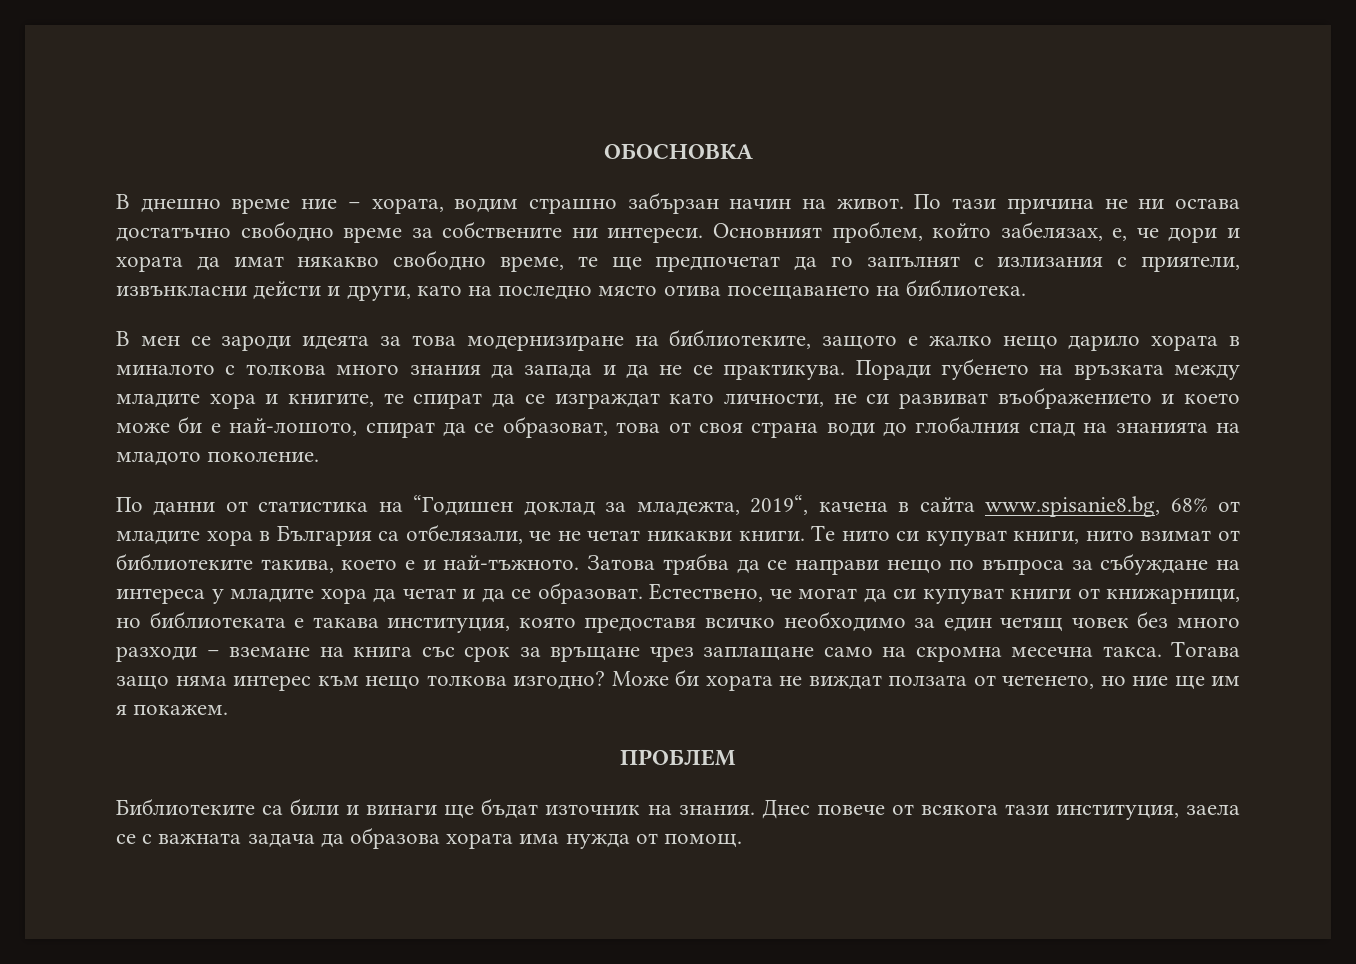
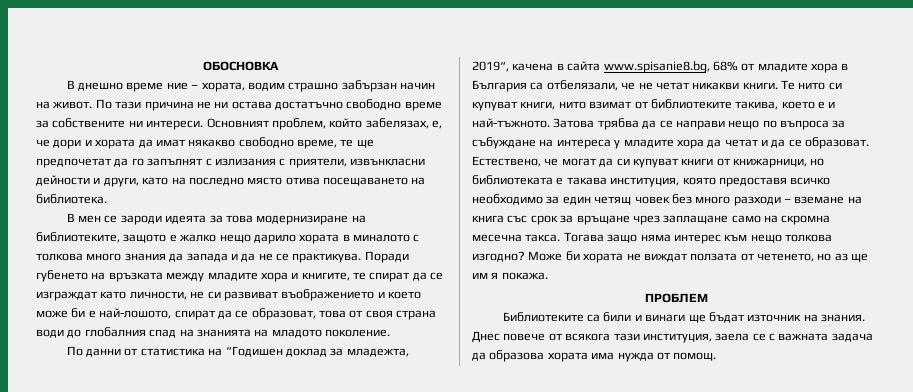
- Основният проблем, който забелязах, е, че дори и хората да имат някакво свободно време, те ще предпочетат да го запълнят с излизания с приятели, извънкласни дейсти и други, като на последно място отива посещаването на библиотека.
+ Основният проблем, който забелязах, е, че дори и хората да имат някакво свободно време, те ще предпочетат да го запълнят с излизания с приятели, извънкласни дейности и други, като на последно място отива посещаването на библиотека.
- Може би хората не виждат ползата от четенето, но ние ще им я покажем.
+ Може би хората не виждат ползата от четенето, но аз ще им я покажа.

